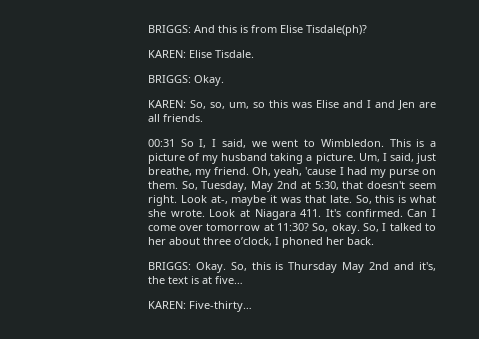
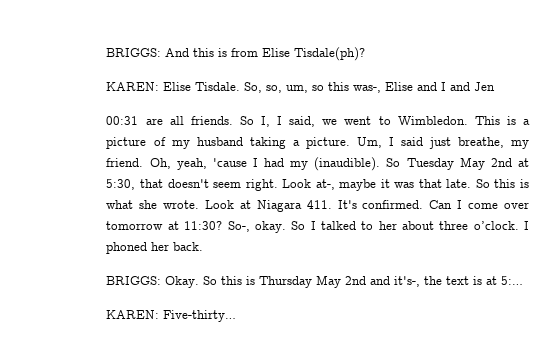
- KAREN: Elise Tisdale.
- BRIGGS: Okay.
- KAREN: So, so, um, so this was Elise and I and Jen are all friends.
- 00:31 So I, I said, we went to Wimbledon.
+ KAREN: Elise Tisdale. So, so, um, so this was-, Elise and I and Jen
+ 00:31 are all friends. So I, I said, we went to Wimbledon.
- Um, I said, just breathe, my friend.
+ Um, I said just breathe, my friend.
- Oh, yeah, 'cause I had my purse on them. So, Tuesday, May 2nd at 5:30, that doesn't seem right.
+ Oh, yeah, 'cause I had my (inaudible). So Tuesday May 2nd at 5:30, that doesn't seem right.
- So, this is what she wrote.
+ So this is what she wrote.
- So, okay. So, I talked to her about three o’clock, I phoned her back.
+ So-, okay. So I talked to her about three o’clock. I phoned her back.
- So, this is Thursday May 2nd and it's, the text is at five…
+ So this is Thursday May 2nd and it's-, the text is at 5:…

